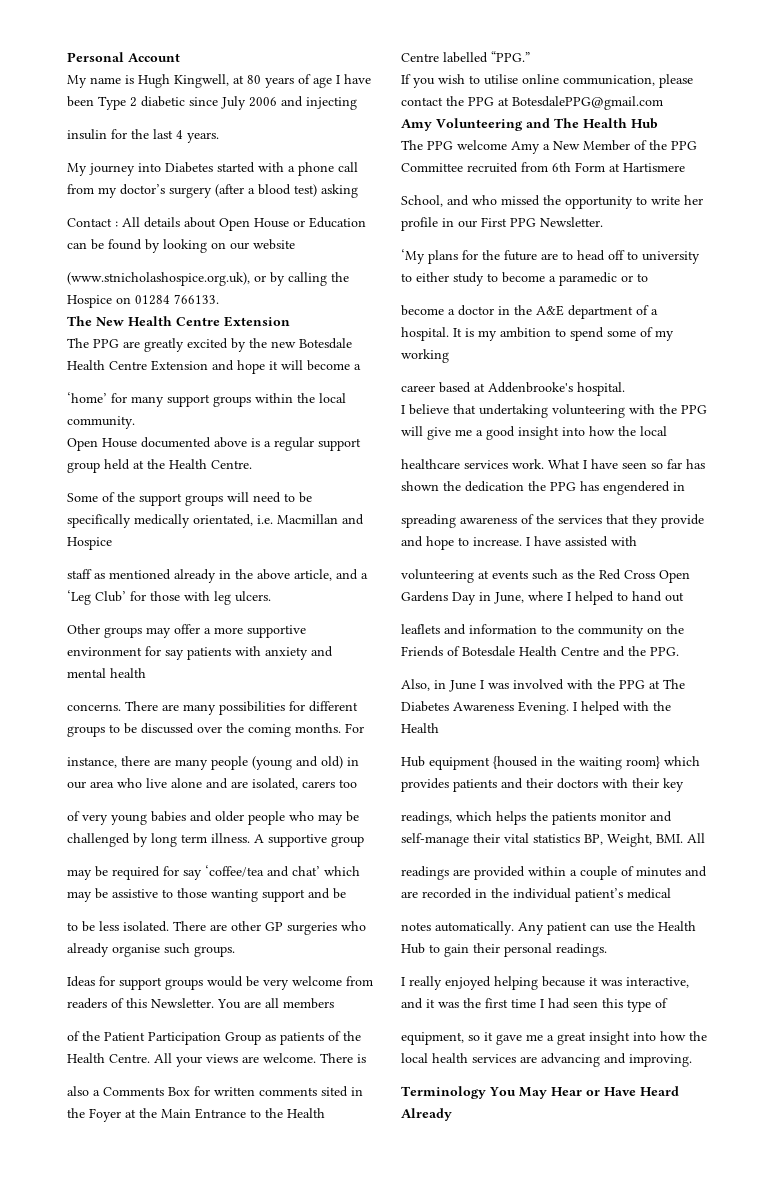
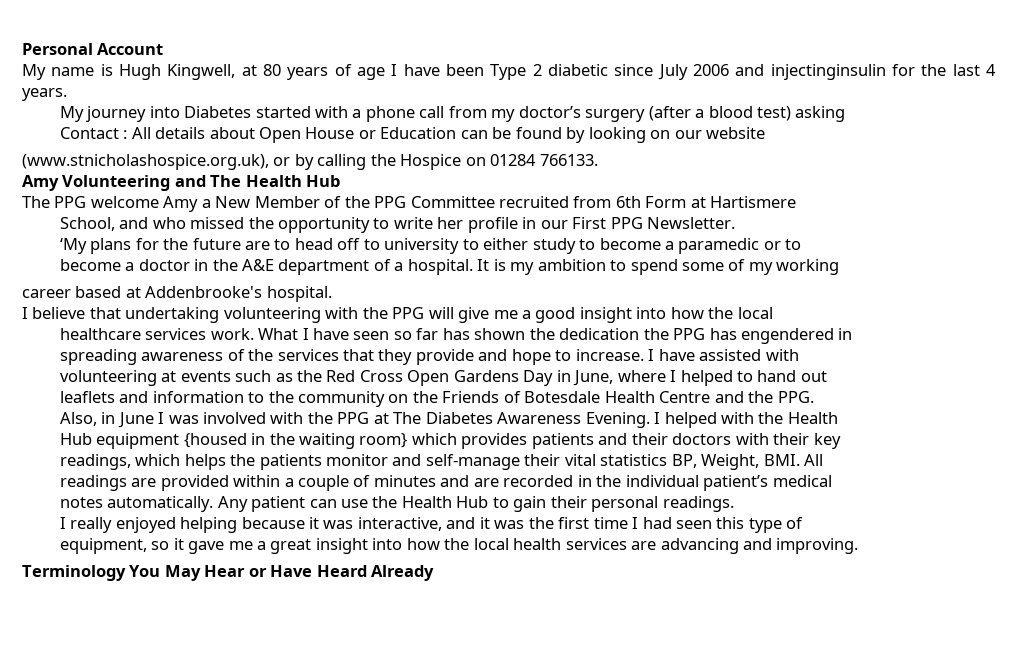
- My name is Hugh Kingwell, at 80 years of age I have been Type 2 diabetic since July 2006 and injecting
- insulin for the last 4 years.
+ My name is Hugh Kingwell, at 80 years of age I have been Type 2 diabetic since July 2006 and injectinginsulin for the last 4 years.
- The New Health Centre Extension
- The PPG are greatly excited by the new Botesdale Health Centre Extension and hope it will become a
- ‘home’ for many support groups within the local community.
- Open House documented above is a regular support group held at the Health Centre.
- Some of the support groups will need to be specifically medically orientated, i.e. Macmillan and Hospice
- staff as mentioned already in the above article, and a ‘Leg Club’ for those with leg ulcers.
- Other groups may offer a more supportive environment for say patients with anxiety and mental health
- concerns. There are many possibilities for different groups to be discussed over the coming months. For
- instance, there are many people (young and old) in our area who live alone and are isolated, carers too
- of very young babies and older people who may be challenged by long term illness. A supportive group
- may be required for say ‘coffee/tea and chat’ which may be assistive to those wanting support and be
- to be less isolated. There are other GP surgeries who already organise such groups.
- Ideas for support groups would be very welcome from readers of this Newsletter. You are all members
- of the Patient Participation Group as patients of the Health Centre. All your views are welcome. There is
- also a Comments Box for written comments sited in the Foyer at the Main Entrance to the Health
- Centre labelled “PPG.”
- If you wish to utilise online communication, please contact the PPG at BotesdalePPG@gmail.com

